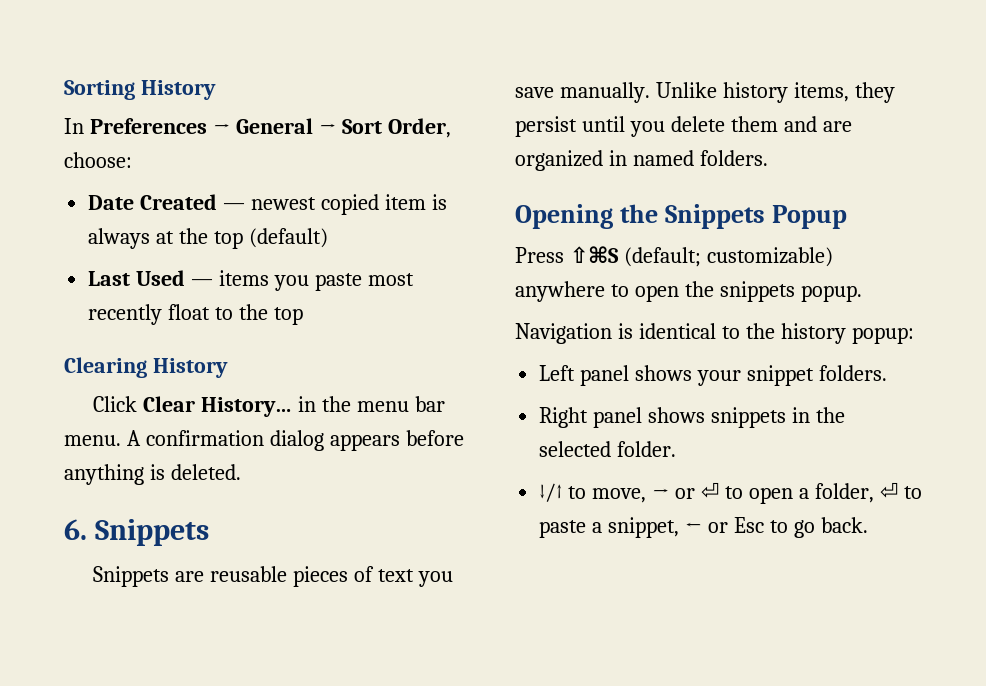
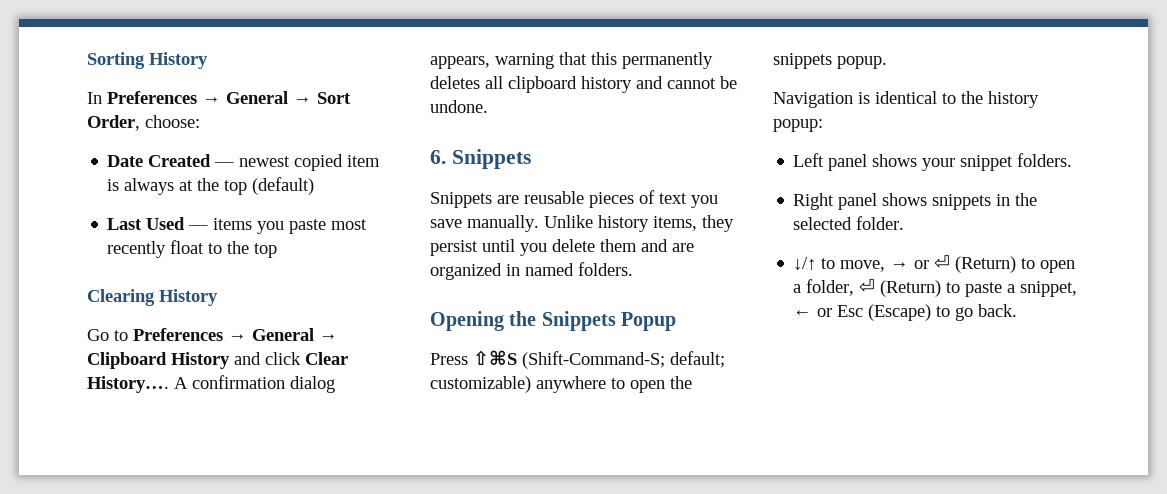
- Click Clear History… in the menu bar menu. A confirmation dialog appears before anything is deleted.
+ Go to Preferences → General → Clipboard History and click Clear History…. A confirmation dialog appears, warning that this permanently deletes all clipboard history and cannot be undone.
- Press ⇧⌘S (default; customizable) anywhere to open the snippets popup.
+ Press ⇧⌘S (Shift-Command-S; default; customizable) anywhere to open the snippets popup.
- ↓/↑ to move, → or ⏎ to open a folder, ⏎ to paste a snippet, ← or Esc to go back.
+ ↓/↑ to move, → or ⏎ (Return) to open a folder, ⏎ (Return) to paste a snippet, ← or Esc (Escape) to go back.

